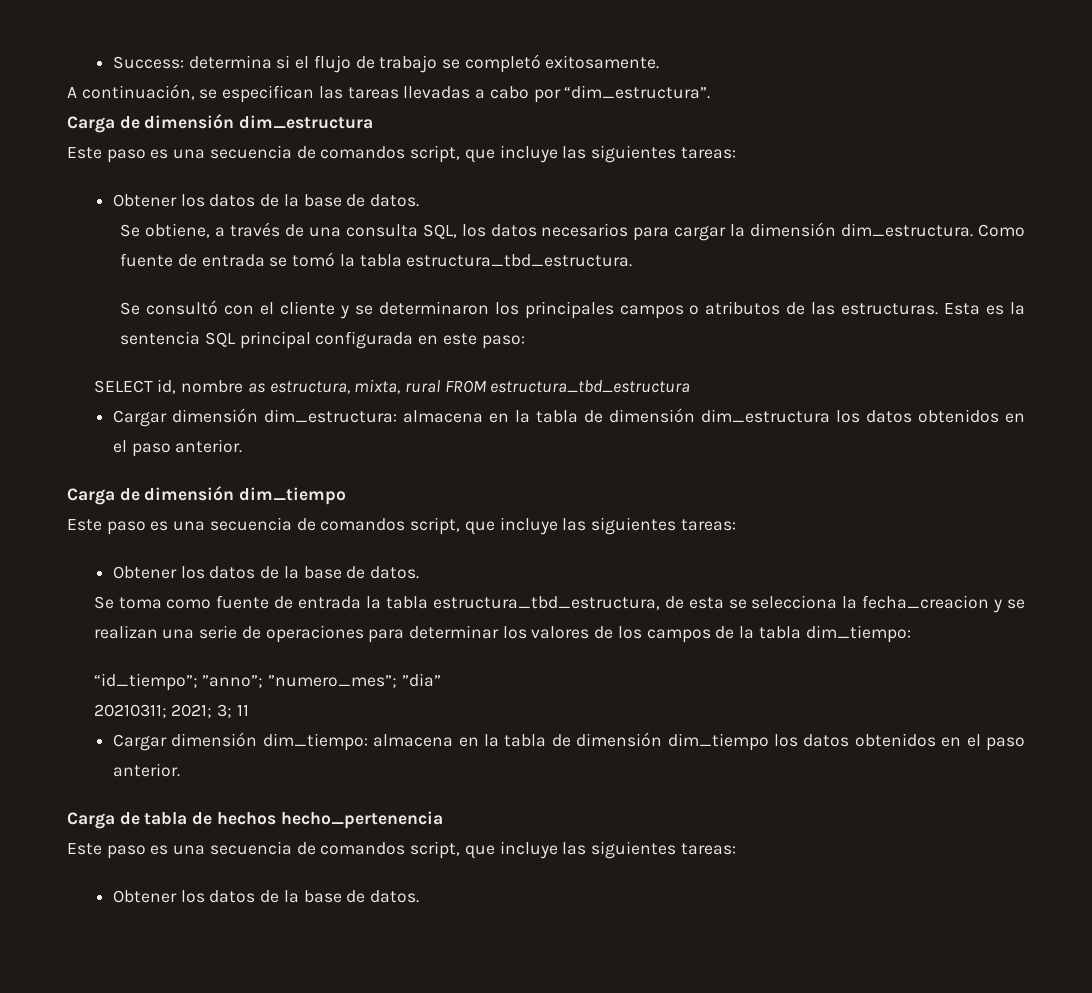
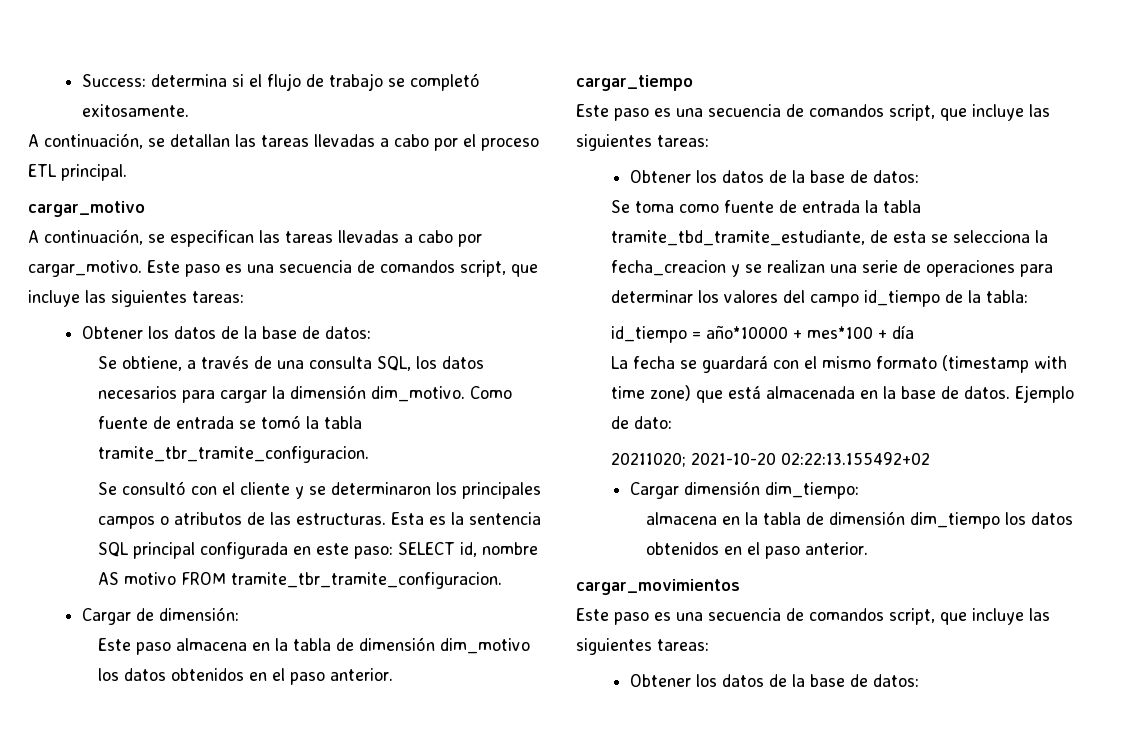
+ A continuación, se detallan las tareas llevadas a cabo por el proceso ETL principal.
+ cargar_motivo
- A continuación, se especifican las tareas llevadas a cabo por “dim_estructura”.
- Carga de dimensión dim_estructura
- Este paso es una secuencia de comandos script, que incluye las siguientes tareas:
- Obtener los datos de la base de datos.
+ A continuación, se especifican las tareas llevadas a cabo por cargar_motivo. Este paso es una secuencia de comandos script, que incluye las siguientes tareas:
+ Obtener los datos de la base de datos:
- Se obtiene, a través de una consulta SQL, los datos necesarios para cargar la dimensión dim_estructura.
+ Se obtiene, a través de una consulta SQL, los datos necesarios para cargar la dimensión dim_motivo.
- Como fuente de entrada se tomó la tabla estructura_tbd_estructura.
+ Como fuente de entrada se tomó la tabla tramite_tbr_tramite_configuracion.
- Esta es la sentencia SQL principal configurada en este paso:
- SELECT id, nombre as estructura, mixta, rural FROM estructura_tbd_estructura
- Cargar dimensión dim_estructura: almacena en la tabla de dimensión dim_estructura los datos obtenidos en el paso anterior.
- Carga de dimensión dim_tiempo
+ Esta es la sentencia SQL principal configurada en este paso: SELECT id, nombre AS motivo FROM tramite_tbr_tramite_configuracion.
+ Cargar de dimensión:
+ Este paso almacena en la tabla de dimensión dim_motivo los datos obtenidos en el paso anterior.
+ cargar_tiempo
  Este paso es una secuencia de comandos script, que incluye las siguientes tareas:
- Obtener los datos de la base de datos.
+ Obtener los datos de la base de datos:
- Se toma como fuente de entrada la tabla estructura_tbd_estructura, de esta se selecciona la fecha_creacion y se realizan una serie de operaciones para determinar los valores de los campos de la tabla dim_tiempo:
- “id_tiempo”; ”anno”; ”numero_mes”; ”dia”
- 20210311; 2021; 3; 11
+ Se toma como fuente de entrada la tabla tramite_tbd_tramite_estudiante, de esta se selecciona la fecha_creacion y se realizan una serie de operaciones para determinar los valores del campo id_tiempo de la tabla:
+ id_tiempo = año*10000 + mes*100 + día
+ La fecha se guardará con el mismo formato (timestamp with time zone) que está almacenada en la base de datos. Ejemplo de dato:
+ 20211020; 2021-10-20 02:22:13.155492+02
- Cargar dimensión dim_tiempo: almacena en la tabla de dimensión dim_tiempo los datos obtenidos en el paso anterior.
+ Cargar dimensión dim_tiempo:
+ almacena en la tabla de dimensión dim_tiempo los datos obtenidos en el paso anterior.
- Carga de tabla de hechos hecho_pertenencia
+ cargar_movimientos
  Este paso es una secuencia de comandos script, que incluye las siguientes tareas:
- Obtener los datos de la base de datos.
+ Obtener los datos de la base de datos:

